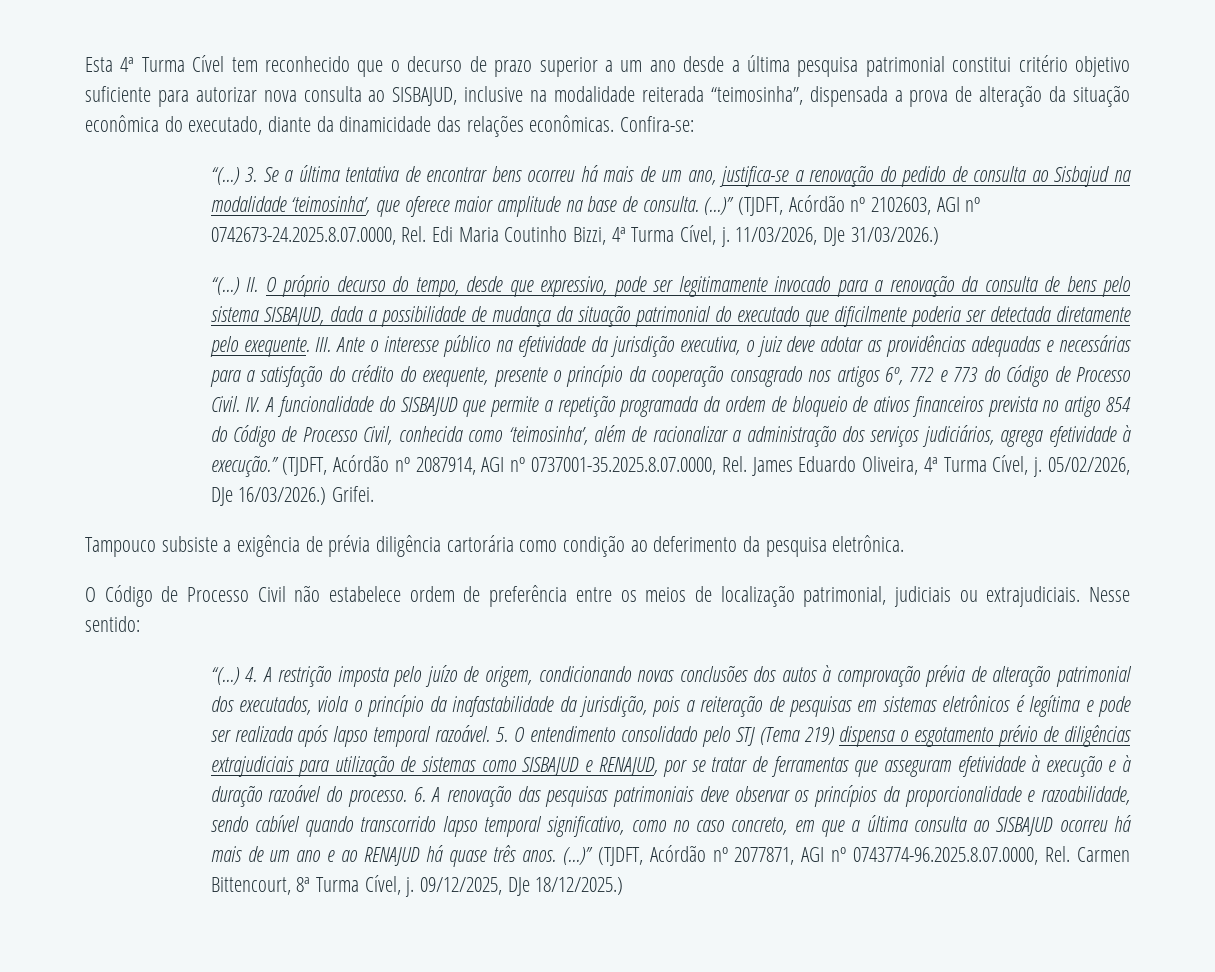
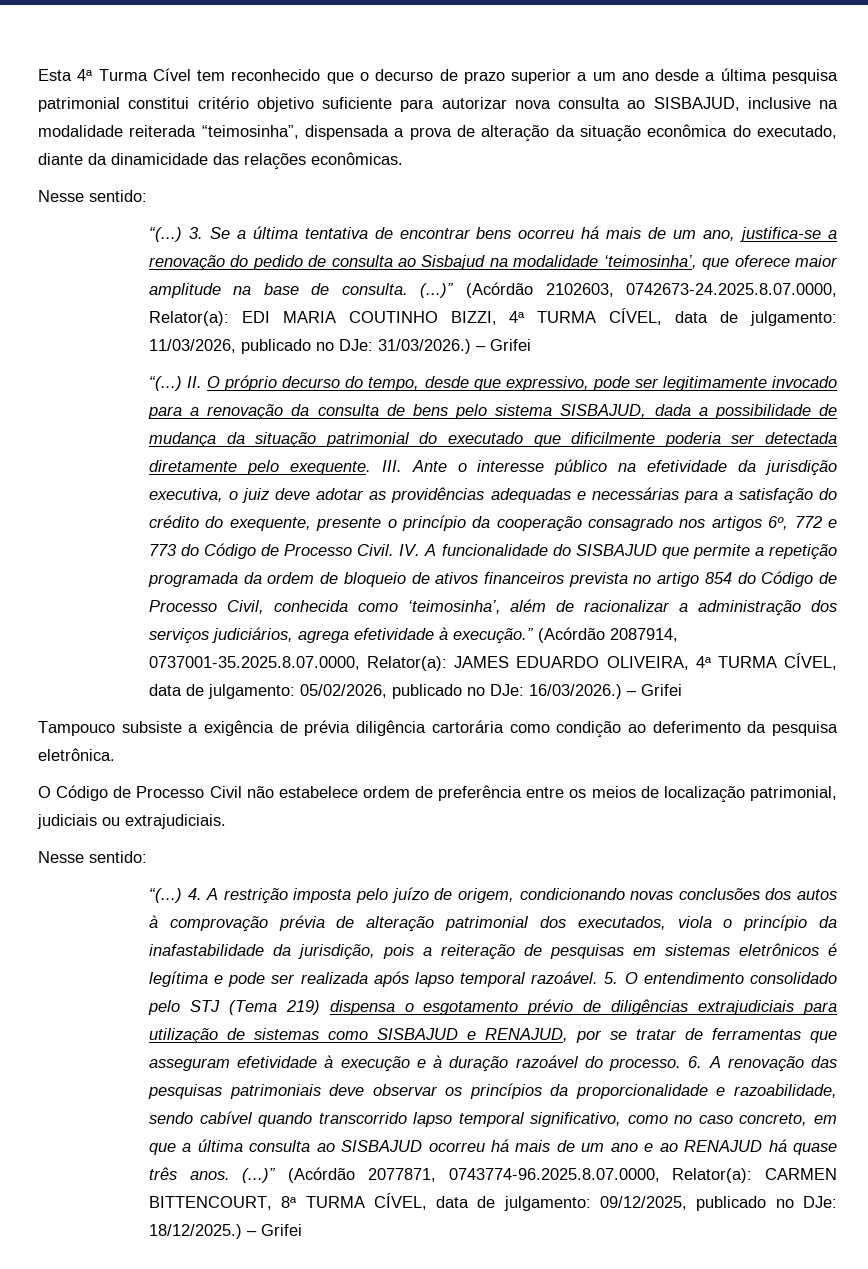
- Esta 4ª Turma Cível tem reconhecido que o decurso de prazo superior a um ano desde a última pesquisa patrimonial constitui critério objetivo suficiente para autorizar nova consulta ao SISBAJUD, inclusive na modalidade reiterada “teimosinha”, dispensada a prova de alteração da situação econômica do executado, diante da dinamicidade das relações econômicas. Confira-se:
+ Esta 4ª Turma Cível tem reconhecido que o decurso de prazo superior a um ano desde a última pesquisa patrimonial constitui critério objetivo suficiente para autorizar nova consulta ao SISBAJUD, inclusive na modalidade reiterada “teimosinha”, dispensada a prova de alteração da situação econômica do executado, diante da dinamicidade das relações econômicas.
+ Nesse sentido:
- (TJDFT, Acórdão nº 2102603, AGI nº 0742673-24.2025.8.07.0000, Rel. Edi Maria Coutinho Bizzi, 4ª Turma Cível, j. 11/03/2026, DJe 31/03/2026.)
+ (Acórdão 2102603, 0742673-24.2025.8.07.0000, Relator(a): EDI MARIA COUTINHO BIZZI, 4ª TURMA CÍVEL, data de julgamento: 11/03/2026, publicado no DJe: 31/03/2026.) – Grifei
- (TJDFT, Acórdão nº 2087914, AGI nº 0737001-35.2025.8.07.0000, Rel. James Eduardo Oliveira, 4ª Turma Cível, j. 05/02/2026, DJe 16/03/2026.) Grifei.
+ (Acórdão 2087914, 0737001-35.2025.8.07.0000, Relator(a): JAMES EDUARDO OLIVEIRA, 4ª TURMA CÍVEL, data de julgamento: 05/02/2026, publicado no DJe: 16/03/2026.) – Grifei
- O Código de Processo Civil não estabelece ordem de preferência entre os meios de localização patrimonial, judiciais ou extrajudiciais. Nesse sentido:
+ O Código de Processo Civil não estabelece ordem de preferência entre os meios de localização patrimonial, judiciais ou extrajudiciais.
+ Nesse sentido:
- (TJDFT, Acórdão nº 2077871, AGI nº 0743774-96.2025.8.07.0000, Rel. Carmen Bittencourt, 8ª Turma Cível, j. 09/12/2025, DJe 18/12/2025.)
+ (Acórdão 2077871, 0743774-96.2025.8.07.0000, Relator(a): CARMEN BITTENCOURT, 8ª TURMA CÍVEL, data de julgamento: 09/12/2025, publicado no DJe: 18/12/2025.) – Grifei

